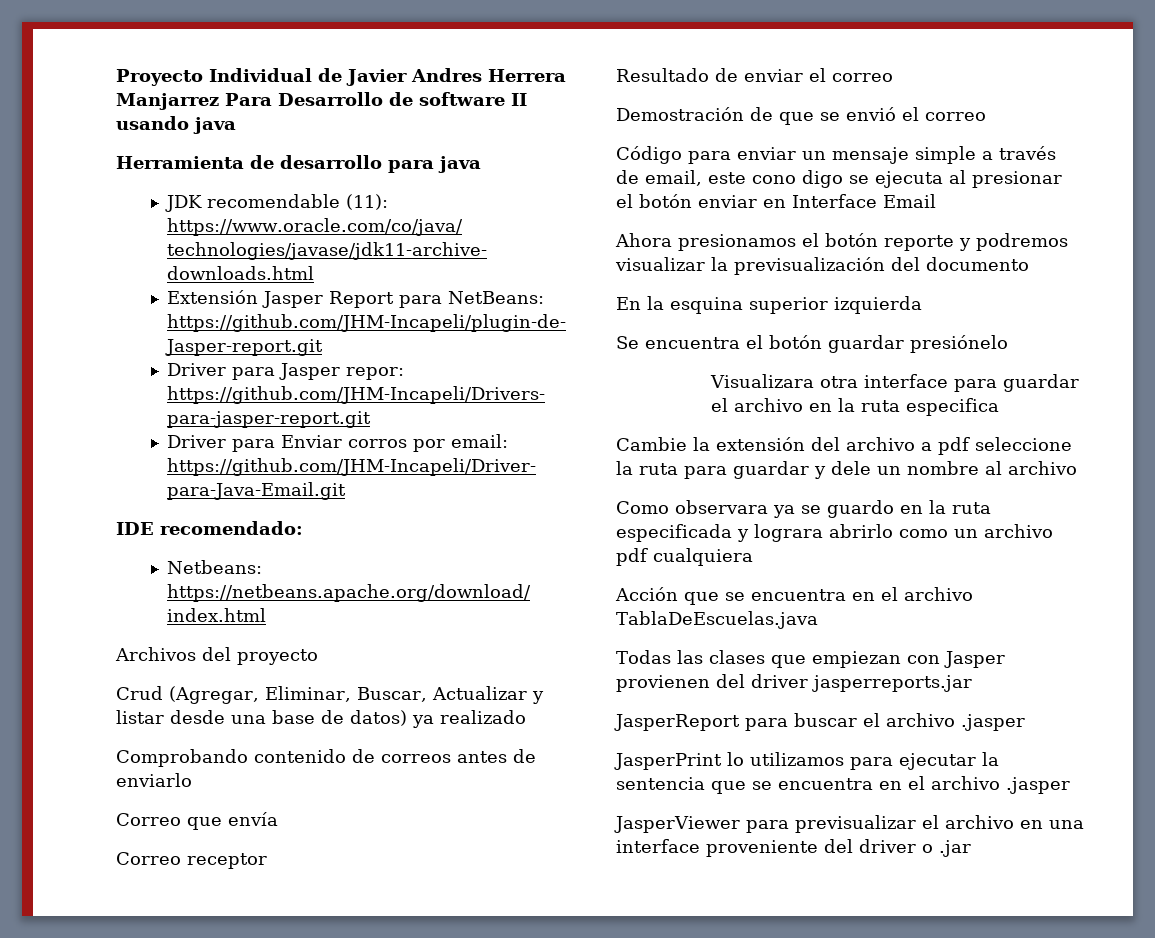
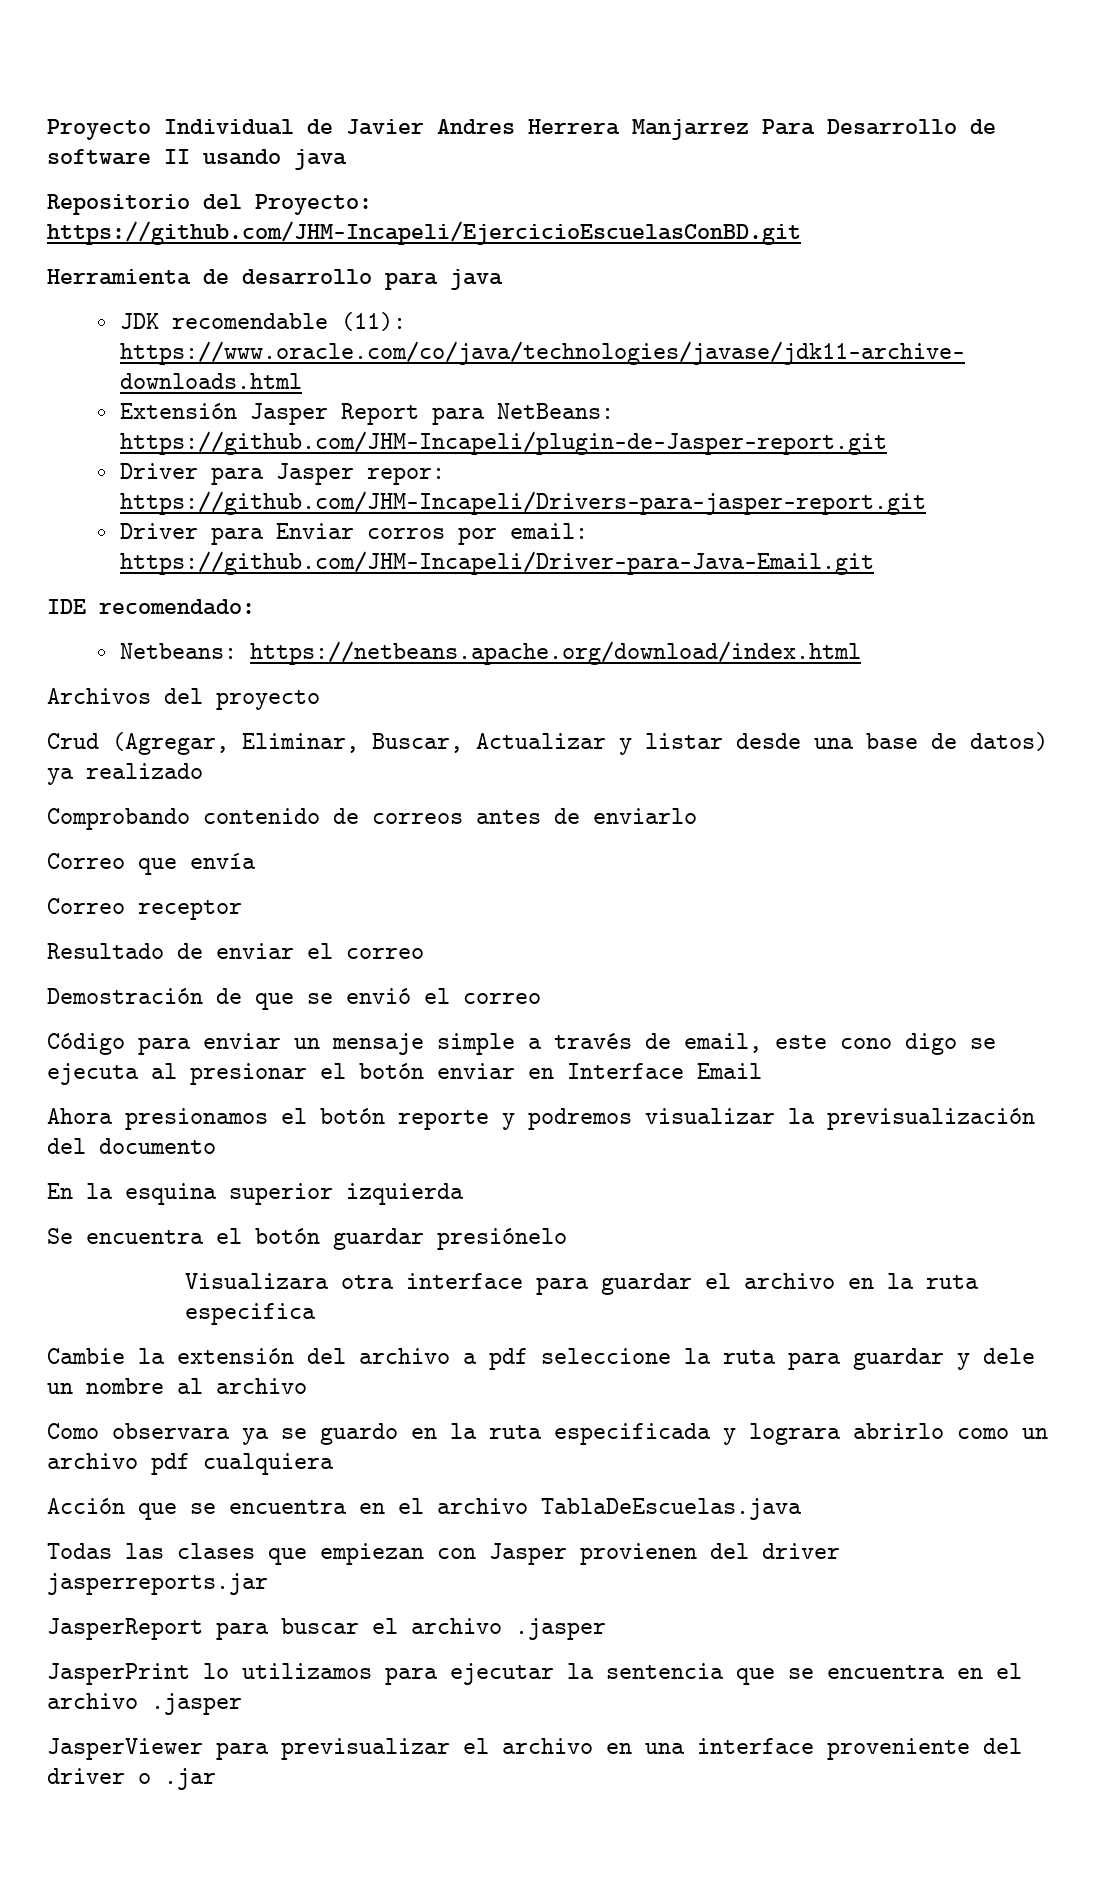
+ Repositorio del Proyecto: https://github.com/JHM-Incapeli/EjercicioEscuelasConBD.git

